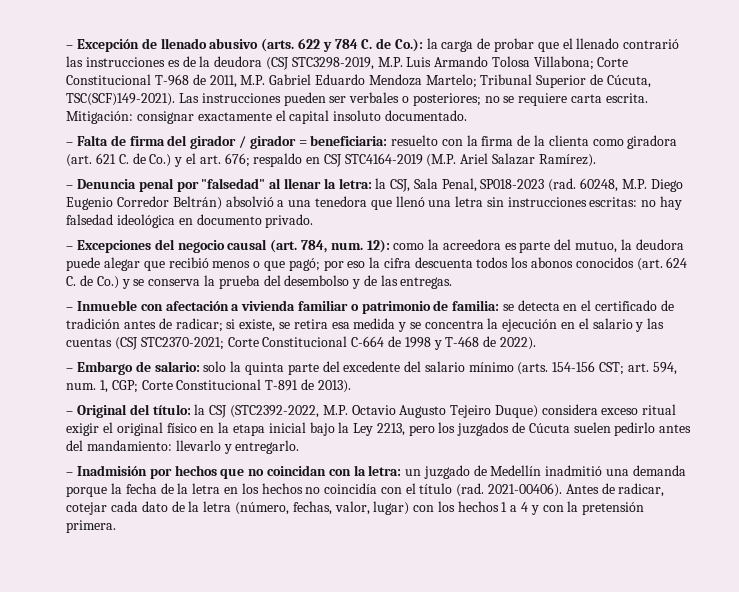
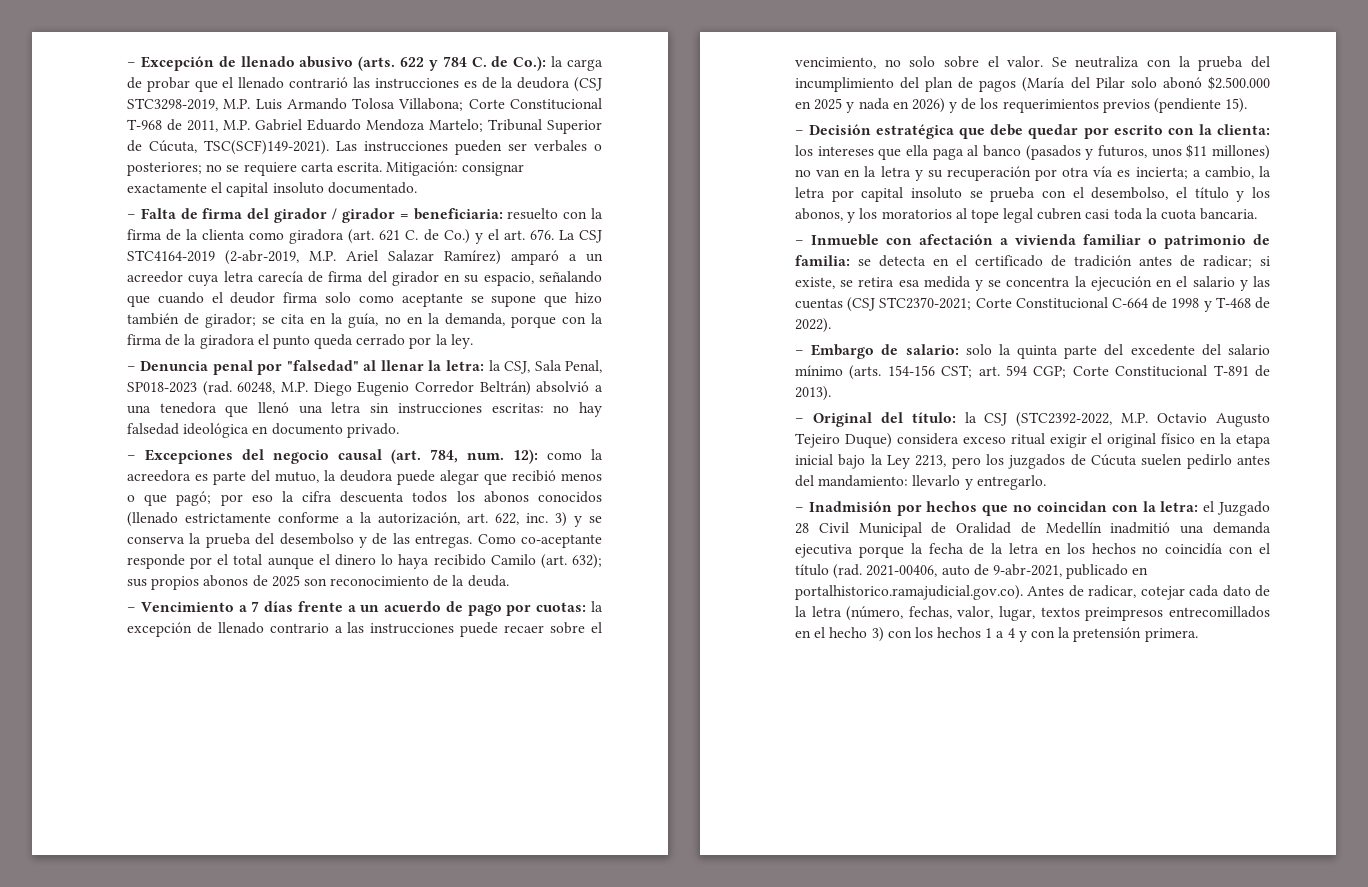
- – Falta de firma del girador / girador = beneficiaria: resuelto con la firma de la clienta como giradora (art. 621 C. de Co.) y el art. 676; respaldo en CSJ STC4164-2019 (M.P. Ariel Salazar Ramírez).
+ – Falta de firma del girador / girador = beneficiaria: resuelto con la firma de la clienta como giradora (art. 621 C. de Co.) y el art. 676. La CSJ STC4164-2019 (2-abr-2019, M.P. Ariel Salazar Ramírez) amparó a un acreedor cuya letra carecía de firma del girador en su espacio, señalando que cuando el deudor firma solo como aceptante se supone que hizo también de girador; se cita en la guía, no en la demanda, porque con la firma de la giradora el punto queda cerrado por la ley.
- 12): como la acreedora es parte del mutuo, la deudora puede alegar que recibió menos o que pagó; por eso la cifra descuenta todos los abonos conocidos (art. 624 C. de Co.) y se conserva la prueba del desembolso y de las entregas.
+ 12): como la acreedora es parte del mutuo, la deudora puede alegar que recibió menos o que pagó; por eso la cifra descuenta todos los abonos conocidos (llenado estrictamente conforme a la autorización, art. 622, inc. 3) y se conserva la prueba del desembolso y de las entregas. Como co-aceptante responde por el total aunque el dinero lo haya recibido Camilo (art. 632); sus propios abonos de 2025 son reconocimiento de la deuda.
+ – Vencimiento a 7 días frente a un acuerdo de pago por cuotas: la excepción de llenado contrario a las instrucciones puede recaer sobre el vencimiento, no solo sobre el valor. Se neutraliza con la prueba del incumplimiento del plan de pagos (María del Pilar solo abonó $2.500.000 en 2025 y nada en 2026) y de los requerimientos previos (pendiente 15).
+ – Decisión estratégica que debe quedar por escrito con la clienta: los intereses que ella paga al banco (pasados y futuros, unos $11 millones) no van en la letra y su recuperación por otra vía es incierta; a cambio, la letra por capital insoluto se prueba con el desembolso, el título y los abonos, y los moratorios al tope legal cubren casi toda la cuota bancaria.
- – Embargo de salario: solo la quinta parte del excedente del salario mínimo (arts. 154-156 CST; art. 594, num. 1, CGP; Corte Constitucional T-891 de 2013).
+ – Embargo de salario: solo la quinta parte del excedente del salario mínimo (arts. 154-156 CST; art. 594 CGP; Corte Constitucional T-891 de 2013).
- – Inadmisión por hechos que no coincidan con la letra: un juzgado de Medellín inadmitió una demanda porque la fecha de la letra en los hechos no coincidía con el título (rad.
+ – Inadmisión por hechos que no coincidan con la letra: el Juzgado 28 Civil Municipal de Oralidad de Medellín inadmitió una demanda ejecutiva porque la fecha de la letra en los hechos no coincidía con el título (rad.
- 2021-00406). Antes de radicar, cotejar cada dato de la letra (número, fechas, valor, lugar) con los hechos 1 a 4 y con la pretensión primera.
+ 2021-00406, auto de 9-abr-2021, publicado en portalhistorico.ramajudicial.gov.co). Antes de radicar, cotejar cada dato de la letra (número, fechas, valor, lugar, textos preimpresos entrecomillados en el hecho 3) con los hechos 1 a 4 y con la pretensión primera.

